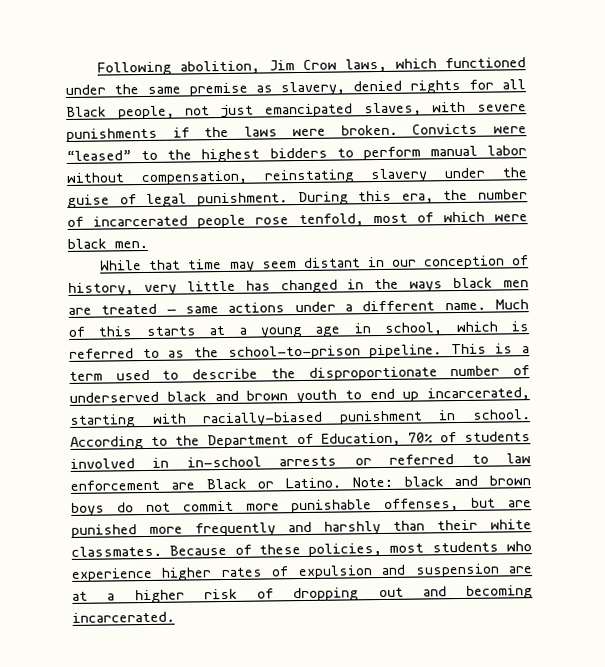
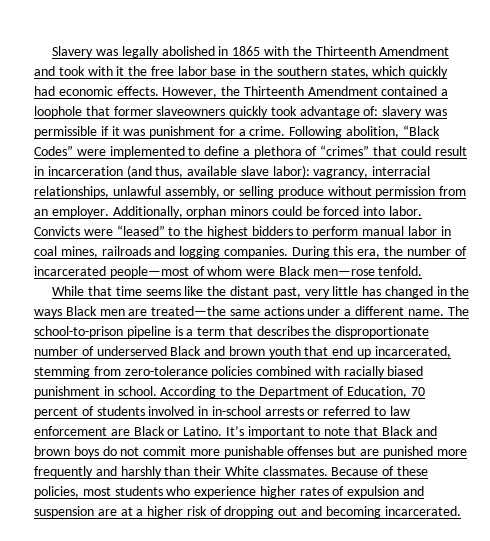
- Following abolition, Jim Crow laws, which functioned under the same premise as slavery, denied rights for all Black people, not just emancipated slaves, with severe punishments if the laws were broken.
+ Slavery was legally abolished in 1865 with the Thirteenth Amendment and took with it the free labor base in the southern states, which quickly had economic effects. However, the Thirteenth Amendment contained a loophole that former slaveowners quickly took advantage of: slavery was permissible if it was punishment for a crime. Following abolition, “Black Codes” were implemented to define a plethora of “crimes” that could result in incarceration (and thus, available slave labor): vagrancy, interracial relationships, unlawful assembly, or selling produce without permission from an employer. Additionally, orphan minors could be forced into labor.
- Convicts were “leased” to the highest bidders to perform manual labor without compensation, reinstating slavery under the guise of legal punishment.
+ Convicts were “leased” to the highest bidders to perform manual labor in coal mines, railroads and logging companies.
- During this era, the number of incarcerated people rose tenfold, most of which were black men.
- While that time may seem distant in our conception of history, very little has changed in the ways black men are treated — same actions under a different name.
+ During this era, the number of incarcerated people—most of whom were Black men—rose tenfold.
+ While that time seems like the distant past, very little has changed in the ways Black men are treated—the same actions under a different name.
- Much of this starts at a young age in school, which is referred to as the school-to-prison pipeline. This is a term used to describe the disproportionate number of underserved black and brown youth to end up incarcerated, starting with racially-biased punishment in school.
+ The school-to-prison pipeline is a term that describes the disproportionate number of underserved Black and brown youth that end up incarcerated, stemming from zero-tolerance policies combined with racially biased punishment in school.
- According to the Department of Education, 70% of students involved in in-school arrests or referred to law enforcement are Black or Latino.
+ According to the Department of Education, 70 percent of students involved in in-school arrests or referred to law enforcement are Black or Latino.
- Note: black and brown boys do not commit more punishable offenses, but are punished more frequently and harshly than their white classmates.
+ It’s important to note that Black and brown boys do not commit more punishable offenses but are punished more frequently and harshly than their White classmates.

